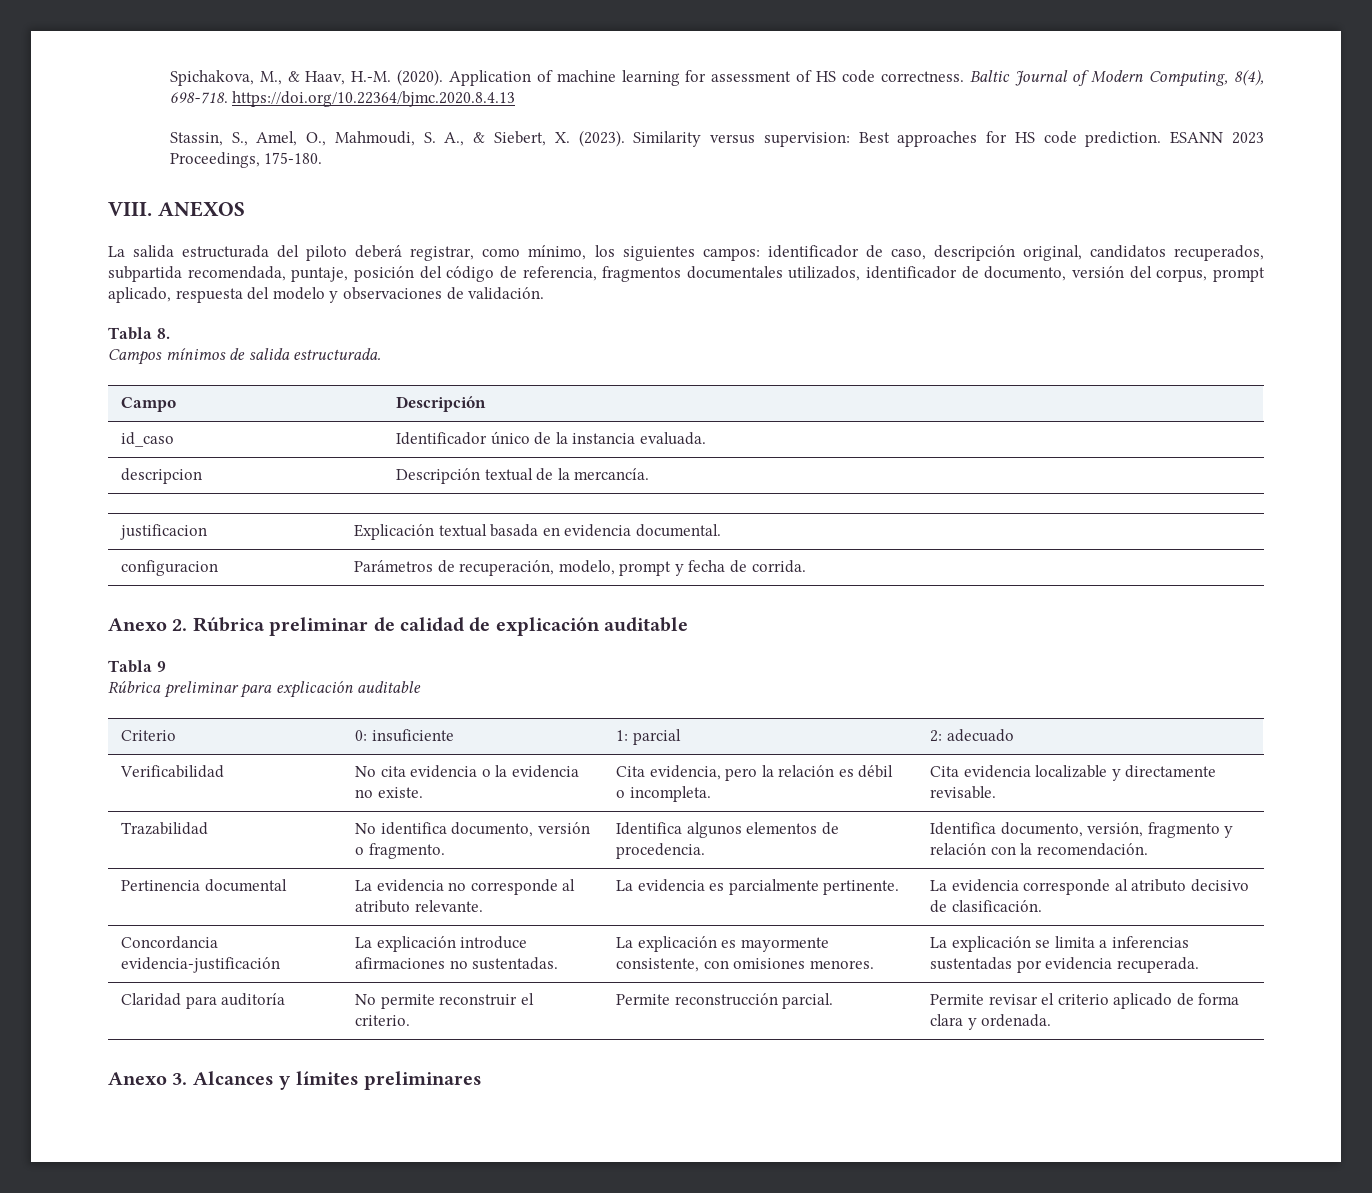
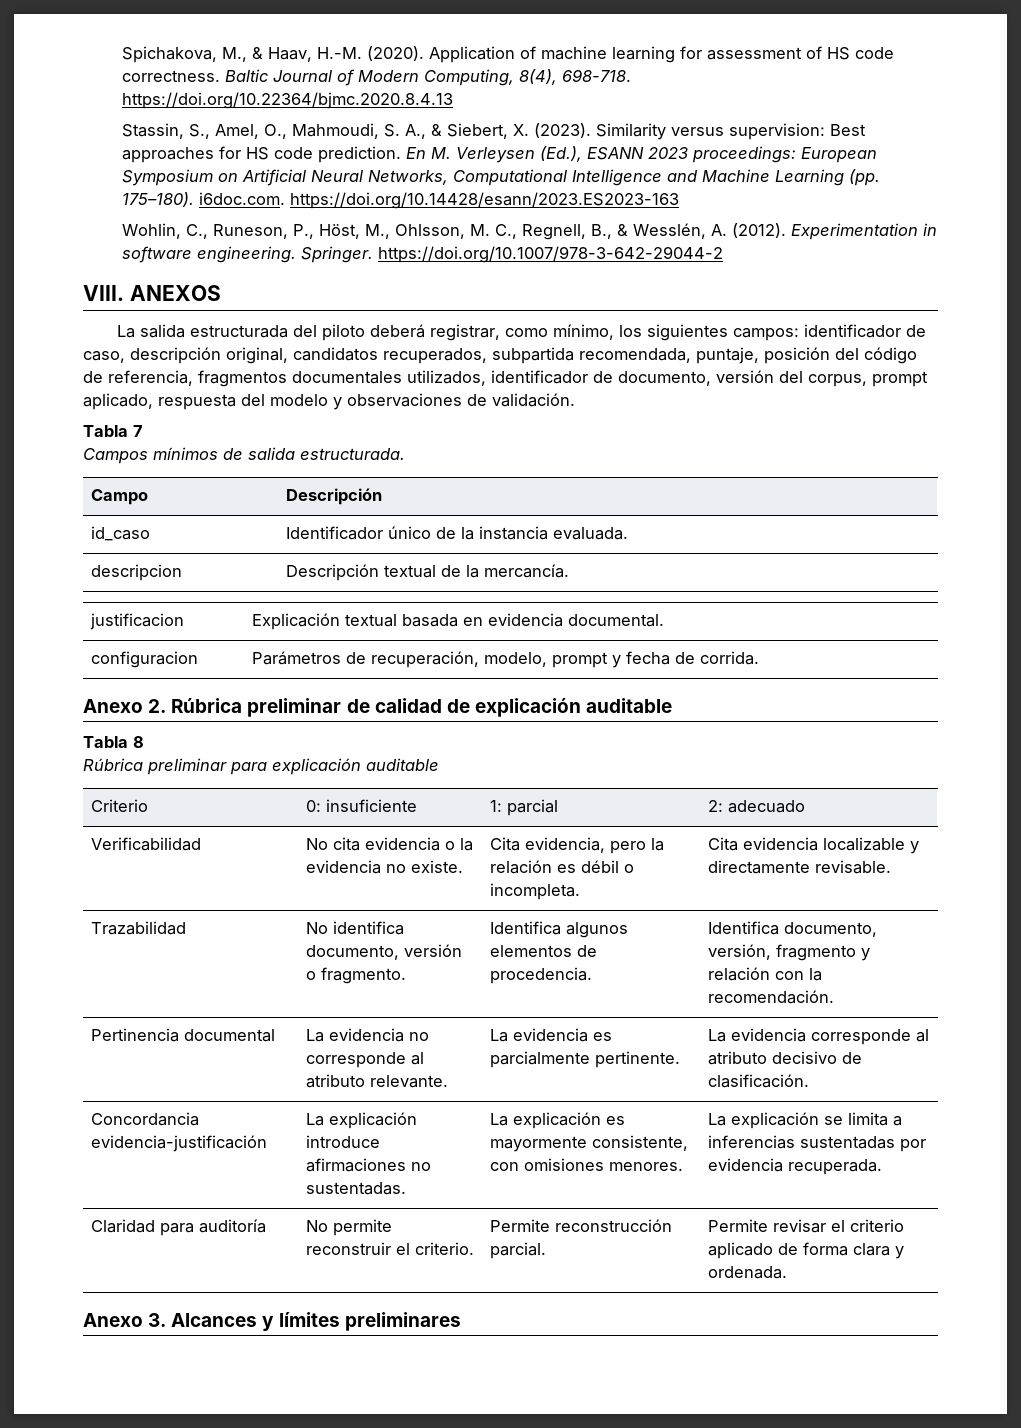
- ESANN 2023 Proceedings, 175-180.
+ En M. Verleysen (Ed.), ESANN 2023 proceedings: European Symposium on Artificial Neural Networks, Computational Intelligence and Machine Learning (pp. 175–180). i6doc.com. https://doi.org/10.14428/esann/2023.ES2023-163
+ Wohlin, C., Runeson, P., Höst, M., Ohlsson, M. C., Regnell, B., & Wesslén, A. (2012). Experimentation in software engineering. Springer. https://doi.org/10.1007/978-3-642-29044-2
- Tabla 8.
+ Tabla 7
- Tabla 9
+ Tabla 8

